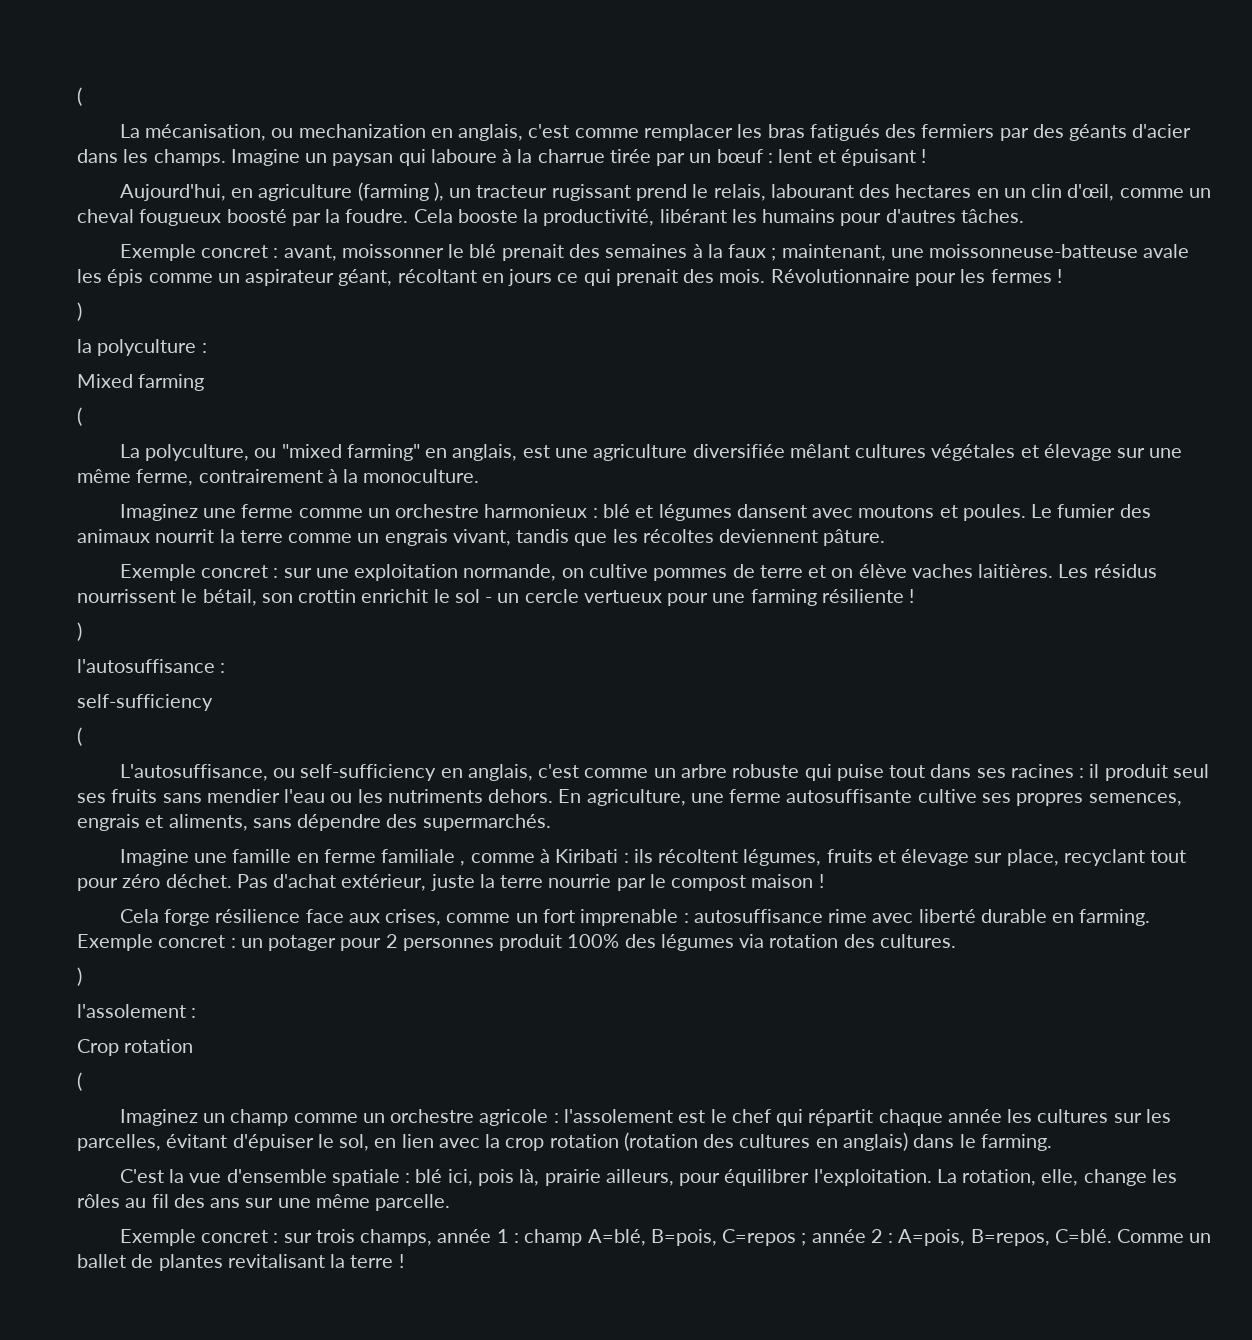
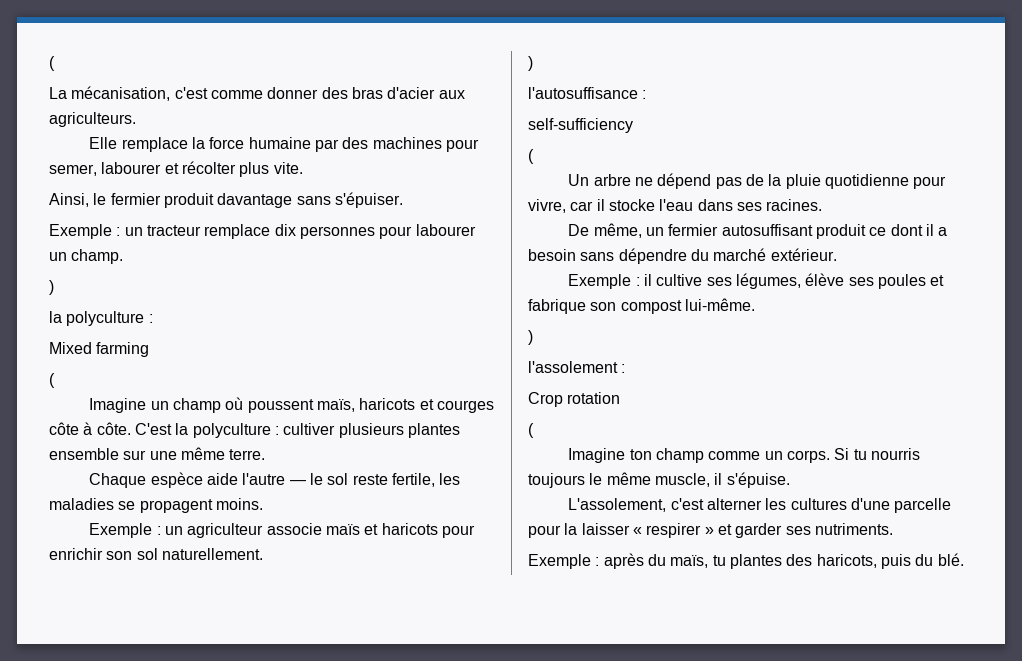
- La mécanisation, ou mechanization en anglais, c'est comme remplacer les bras fatigués des fermiers par des géants d'acier dans les champs. Imagine un paysan qui laboure à la charrue tirée par un bœuf : lent et épuisant !
- Aujourd'hui, en agriculture (farming ), un tracteur rugissant prend le relais, labourant des hectares en un clin d'œil, comme un cheval fougueux boosté par la foudre. Cela booste la productivité, libérant les humains pour d'autres tâches.
- Exemple concret : avant, moissonner le blé prenait des semaines à la faux ; maintenant, une moissonneuse-batteuse avale les épis comme un aspirateur géant, récoltant en jours ce qui prenait des mois. Révolutionnaire pour les fermes !
+ La mécanisation, c'est comme donner des bras d'acier aux agriculteurs.
+ Elle remplace la force humaine par des machines pour semer, labourer et récolter plus vite.
+ Ainsi, le fermier produit davantage sans s'épuiser.
+ Exemple : un tracteur remplace dix personnes pour labourer un champ.
- La polyculture, ou "mixed farming" en anglais, est une agriculture diversifiée mêlant cultures végétales et élevage sur une même ferme, contrairement à la monoculture.
- Imaginez une ferme comme un orchestre harmonieux : blé et légumes dansent avec moutons et poules. Le fumier des animaux nourrit la terre comme un engrais vivant, tandis que les récoltes deviennent pâture.
- Exemple concret : sur une exploitation normande, on cultive pommes de terre et on élève vaches laitières. Les résidus nourrissent le bétail, son crottin enrichit le sol - un cercle vertueux pour une farming résiliente !
+ Imagine un champ où poussent maïs, haricots et courges côte à côte. C'est la polyculture : cultiver plusieurs plantes ensemble sur une même terre.
+ Chaque espèce aide l'autre — le sol reste fertile, les maladies se propagent moins.
+ Exemple : un agriculteur associe maïs et haricots pour enrichir son sol naturellement.
- L'autosuffisance, ou self-sufficiency en anglais, c'est comme un arbre robuste qui puise tout dans ses racines : il produit seul ses fruits sans mendier l'eau ou les nutriments dehors. En agriculture, une ferme autosuffisante cultive ses propres semences, engrais et aliments, sans dépendre des supermarchés.
- Imagine une famille en ferme familiale , comme à Kiribati : ils récoltent légumes, fruits et élevage sur place, recyclant tout pour zéro déchet. Pas d'achat extérieur, juste la terre nourrie par le compost maison !
- Cela forge résilience face aux crises, comme un fort imprenable : autosuffisance rime avec liberté durable en farming. Exemple concret : un potager pour 2 personnes produit 100% des légumes via rotation des cultures.
+ Un arbre ne dépend pas de la pluie quotidienne pour vivre, car il stocke l'eau dans ses racines.
+ De même, un fermier autosuffisant produit ce dont il a besoin sans dépendre du marché extérieur.
+ Exemple : il cultive ses légumes, élève ses poules et fabrique son compost lui-même.
- Imaginez un champ comme un orchestre agricole : l'assolement est le chef qui répartit chaque année les cultures sur les parcelles, évitant d'épuiser le sol, en lien avec la crop rotation (rotation des cultures en anglais) dans le farming.
- C'est la vue d'ensemble spatiale : blé ici, pois là, prairie ailleurs, pour équilibrer l'exploitation. La rotation, elle, change les rôles au fil des ans sur une même parcelle.
- Exemple concret : sur trois champs, année 1 : champ A=blé, B=pois, C=repos ; année 2 : A=pois, B=repos, C=blé. Comme un ballet de plantes revitalisant la terre !
+ Imagine ton champ comme un corps. Si tu nourris toujours le même muscle, il s'épuise.
+ L'assolement, c'est alterner les cultures d'une parcelle pour la laisser « respirer » et garder ses nutriments.
+ Exemple : après du maïs, tu plantes des haricots, puis du blé.

